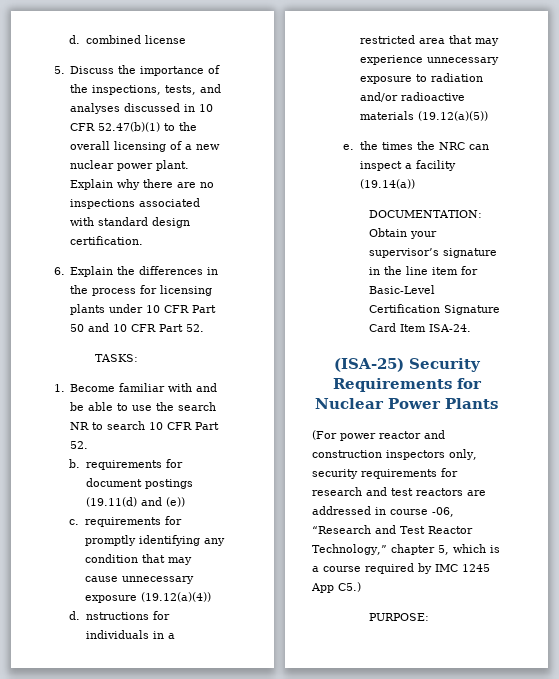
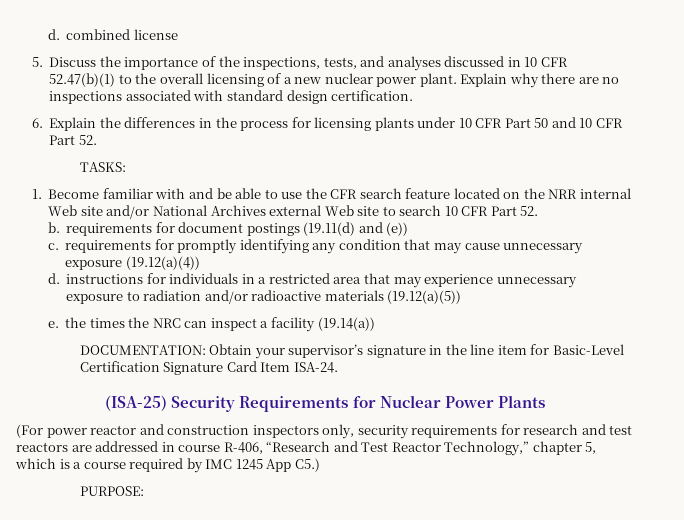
- 1. Become familiar with and be able to use the search NR to search 10 CFR Part 52.
+ 1. Become familiar with and be able to use the CFR search feature located on the NRR internal Web site and/or National Archives external Web site to search 10 CFR Part 52.
- d. nstructions for individuals in a restricted area that may experience unnecessary exposure to radiation and/or radioactive materials (19.12(a)(5))
+ d. instructions for individuals in a restricted area that may experience unnecessary exposure to radiation and/or radioactive materials (19.12(a)(5))
- (For power reactor and construction inspectors only, security requirements for research and test reactors are addressed in course -06, “Research and Test Reactor Technology,” chapter 5, which is a course required by IMC 1245 App C5.)
+ (For power reactor and construction inspectors only, security requirements for research and test reactors are addressed in course R-406, “Research and Test Reactor Technology,” chapter 5, which is a course required by IMC 1245 App C5.)

